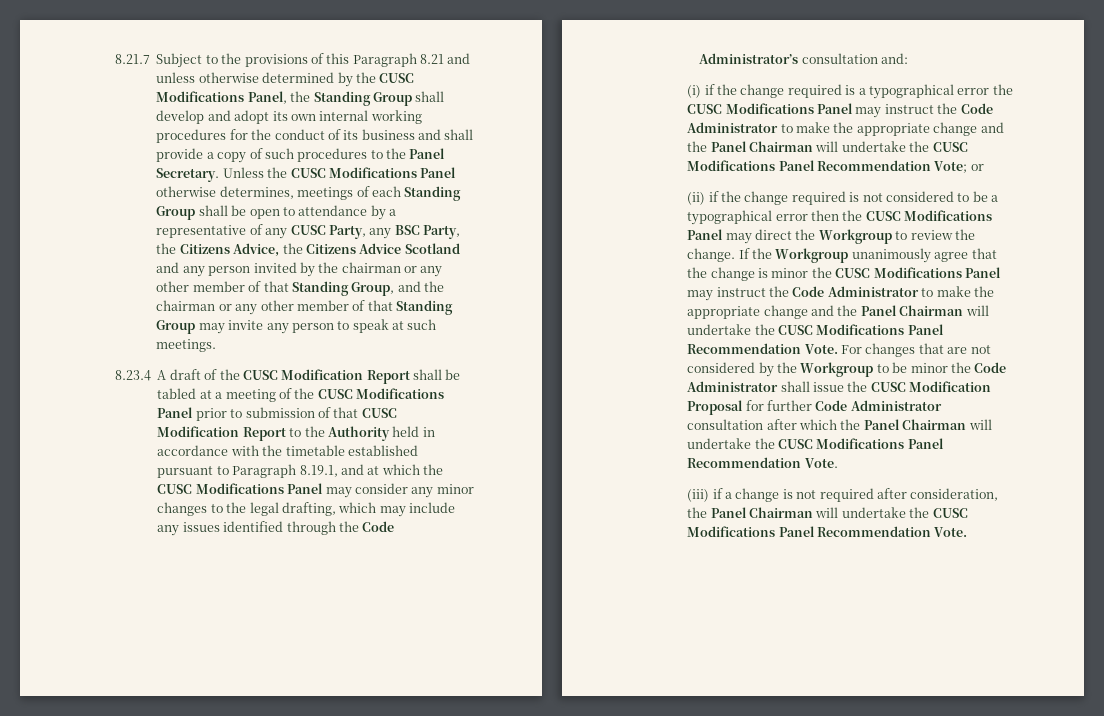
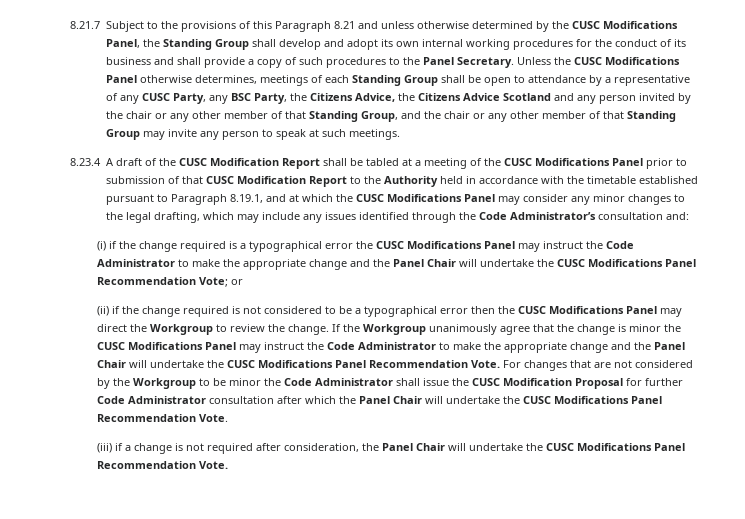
- Unless the CUSC Modifications Panel otherwise determines, meetings of each Standing Group shall be open to attendance by a representative of any CUSC Party, any BSC Party, the Citizens Advice, the Citizens Advice Scotland and any person invited by the chairman or any other member of that Standing Group, and the chairman or any other member of that Standing Group may invite any person to speak at such meetings.
+ Unless the CUSC Modifications Panel otherwise determines, meetings of each Standing Group shall be open to attendance by a representative of any CUSC Party, any BSC Party, the Citizens Advice, the Citizens Advice Scotland and any person invited by the chair or any other member of that Standing Group, and the chair or any other member of that Standing Group may invite any person to speak at such meetings.
- (i) if the change required is a typographical error the CUSC Modifications Panel may instruct the Code Administrator to make the appropriate change and the Panel Chairman will undertake the CUSC Modifications Panel Recommendation Vote; or
+ (i) if the change required is a typographical error the CUSC Modifications Panel may instruct the Code Administrator to make the appropriate change and the Panel Chair will undertake the CUSC Modifications Panel Recommendation Vote; or
- If the Workgroup unanimously agree that the change is minor the CUSC Modifications Panel may instruct the Code Administrator to make the appropriate change and the Panel Chairman will undertake the CUSC Modifications Panel Recommendation Vote.
+ If the Workgroup unanimously agree that the change is minor the CUSC Modifications Panel may instruct the Code Administrator to make the appropriate change and the Panel Chair will undertake the CUSC Modifications Panel Recommendation Vote.
- For changes that are not considered by the Workgroup to be minor the Code Administrator shall issue the CUSC Modification Proposal for further Code Administrator consultation after which the Panel Chairman will undertake the CUSC Modifications Panel Recommendation Vote.
+ For changes that are not considered by the Workgroup to be minor the Code Administrator shall issue the CUSC Modification Proposal for further Code Administrator consultation after which the Panel Chair will undertake the CUSC Modifications Panel Recommendation Vote.
- (iii) if a change is not required after consideration, the Panel Chairman will undertake the CUSC Modifications Panel Recommendation Vote.
+ (iii) if a change is not required after consideration, the Panel Chair will undertake the CUSC Modifications Panel Recommendation Vote.

